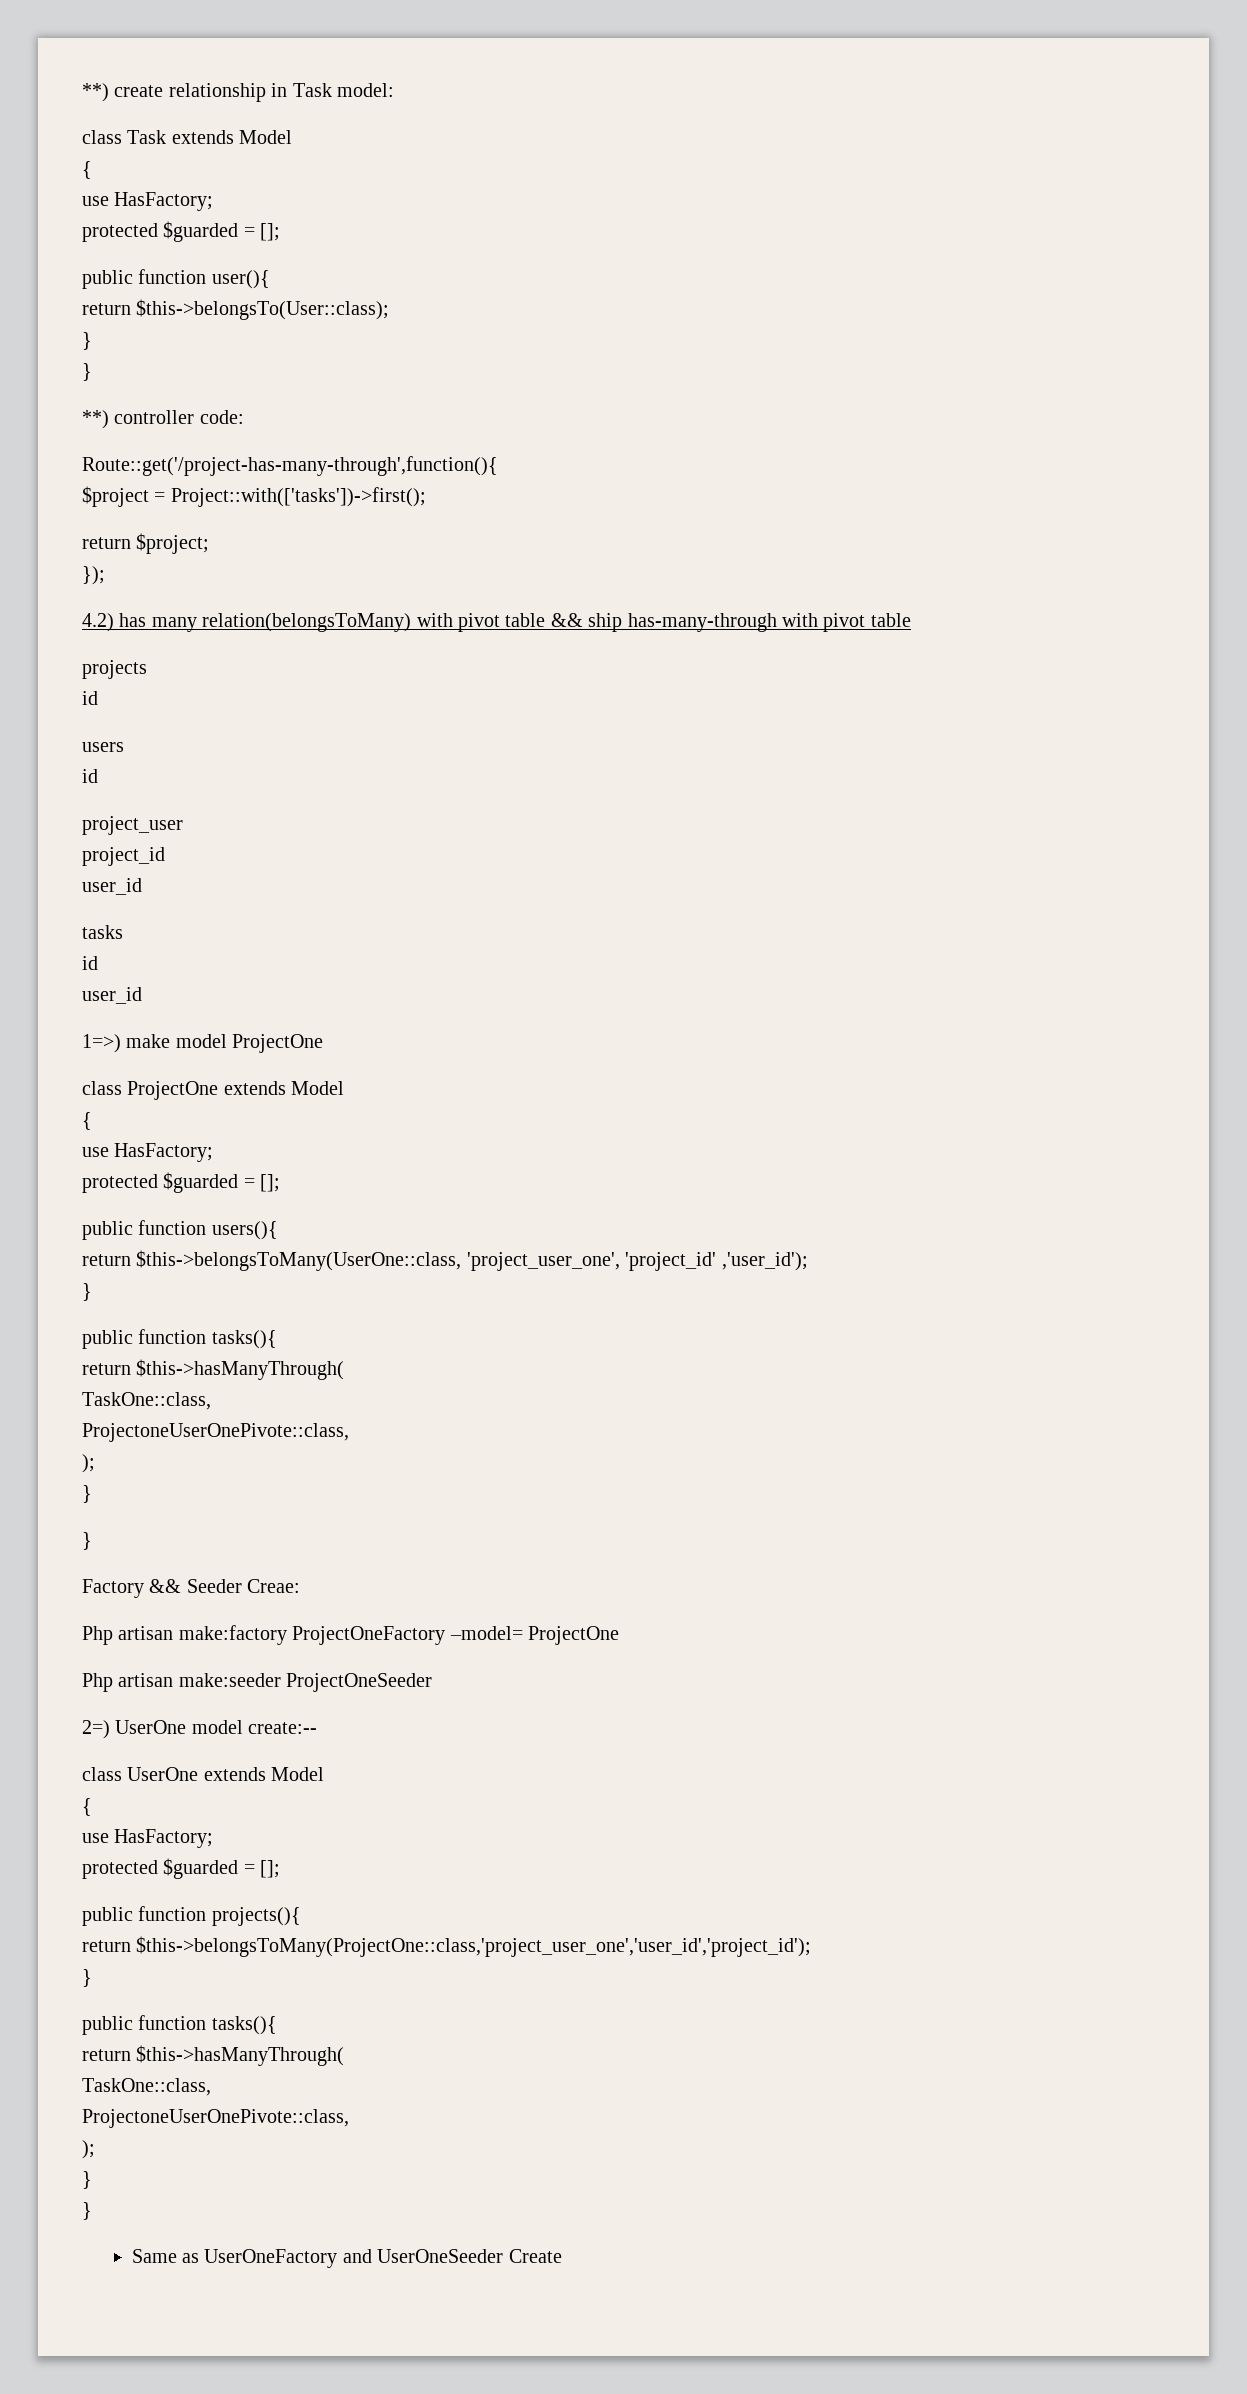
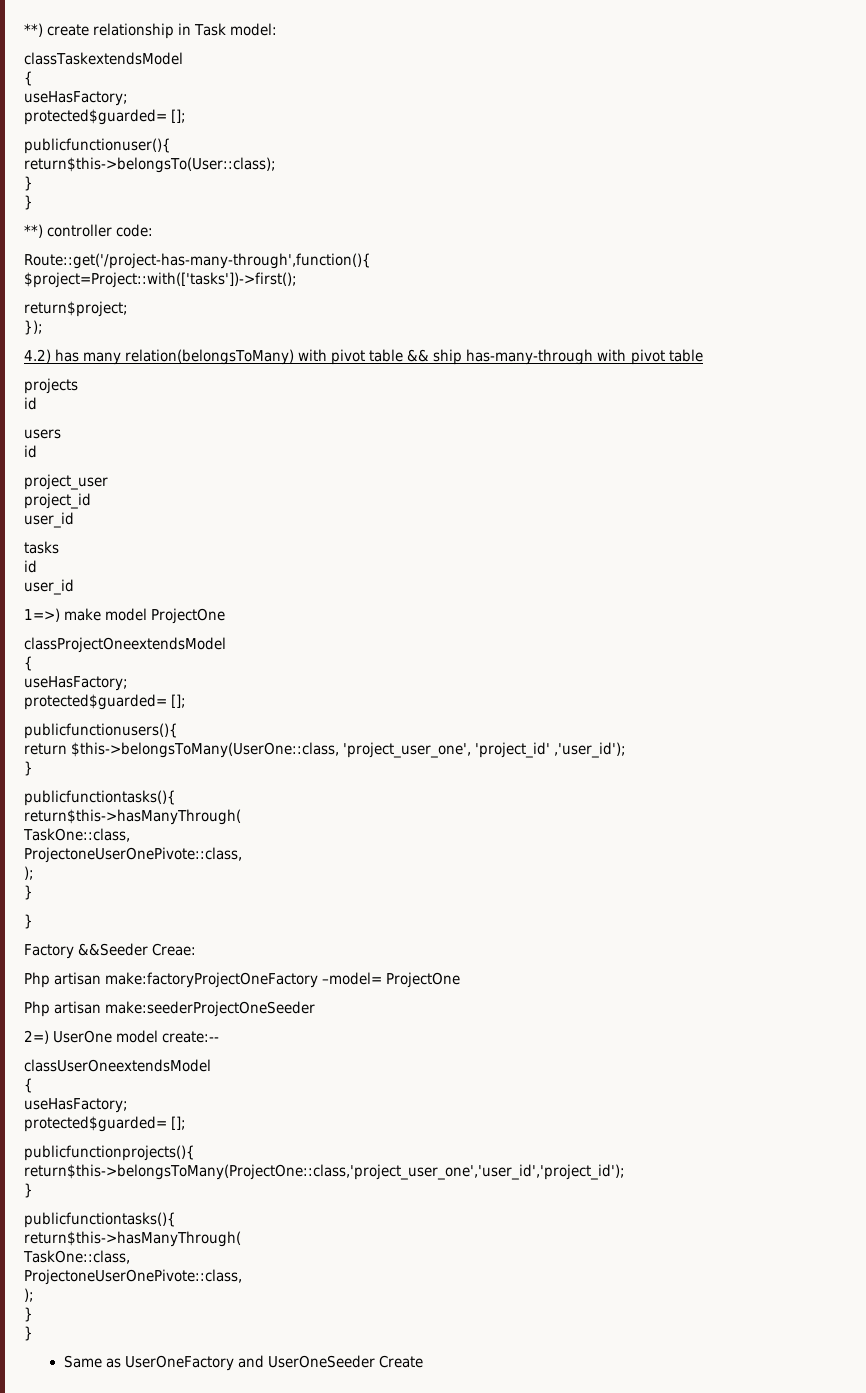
- class Task extends Model
+ classTaskextendsModel
  {
- use HasFactory;
- protected $guarded = [];
- public function user(){
- return $this->belongsTo(User::class);
+ useHasFactory;
+ protected$guarded= [];
+ publicfunctionuser(){
+ return$this->belongsTo(User::class);
- $project = Project::with(['tasks'])->first();
- return $project;
+ $project=Project::with(['tasks'])->first();
+ return$project;
- class ProjectOne extends Model
+ classProjectOneextendsModel
  {
- use HasFactory;
- protected $guarded = [];
- public function users(){
+ useHasFactory;
+ protected$guarded= [];
+ publicfunctionusers(){
  return $this->belongsToMany(UserOne::class, 'project_user_one', 'project_id' ,'user_id');
  }
- public function tasks(){
- return $this->hasManyThrough(
+ publicfunctiontasks(){
+ return$this->hasManyThrough(
- Factory && Seeder Creae:
+ Factory &&Seeder Creae:
- Php artisan make:factory ProjectOneFactory –model= ProjectOne
+ Php artisan make:factoryProjectOneFactory –model= ProjectOne
- Php artisan make:seeder ProjectOneSeeder
+ Php artisan make:seederProjectOneSeeder
- class UserOne extends Model
+ classUserOneextendsModel
  {
- use HasFactory;
- protected $guarded = [];
- public function projects(){
- return $this->belongsToMany(ProjectOne::class,'project_user_one','user_id','project_id');
+ useHasFactory;
+ protected$guarded= [];
+ publicfunctionprojects(){
+ return$this->belongsToMany(ProjectOne::class,'project_user_one','user_id','project_id');
  }
- public function tasks(){
- return $this->hasManyThrough(
+ publicfunctiontasks(){
+ return$this->hasManyThrough(

